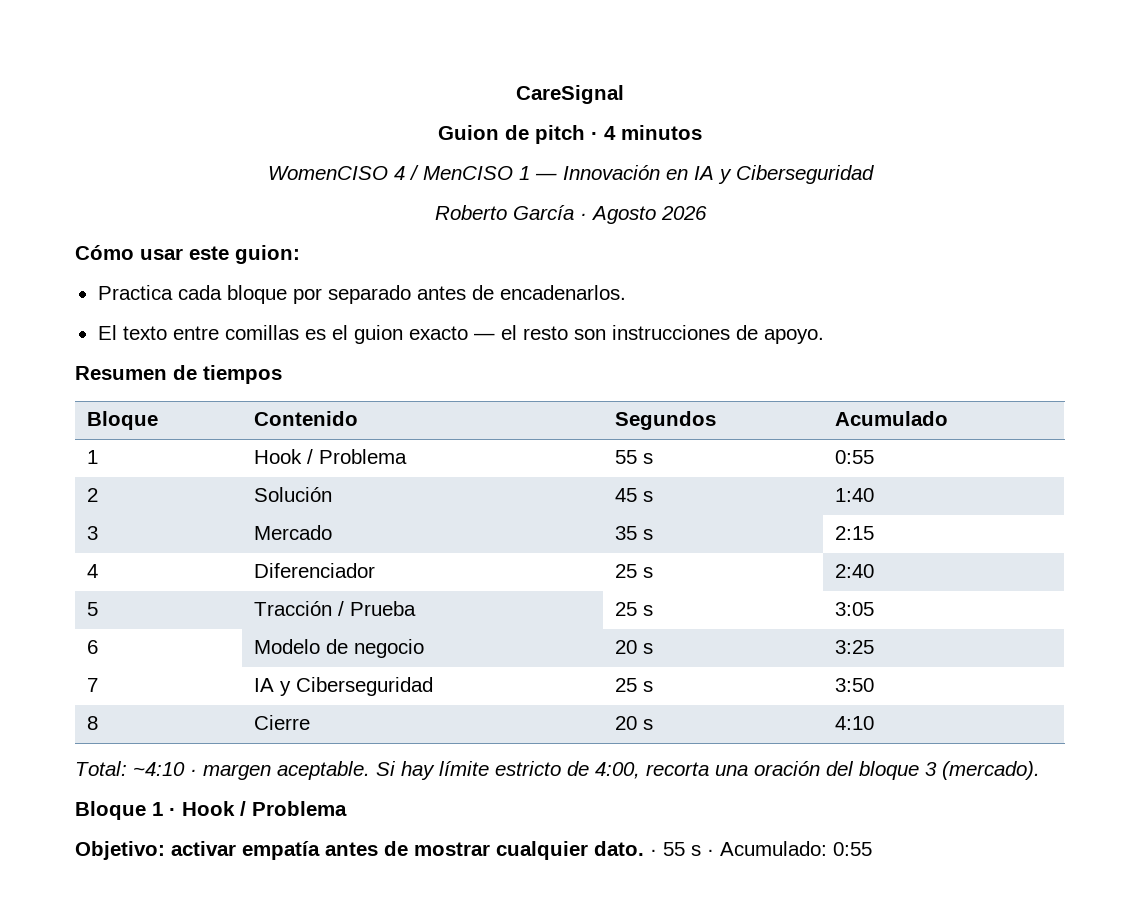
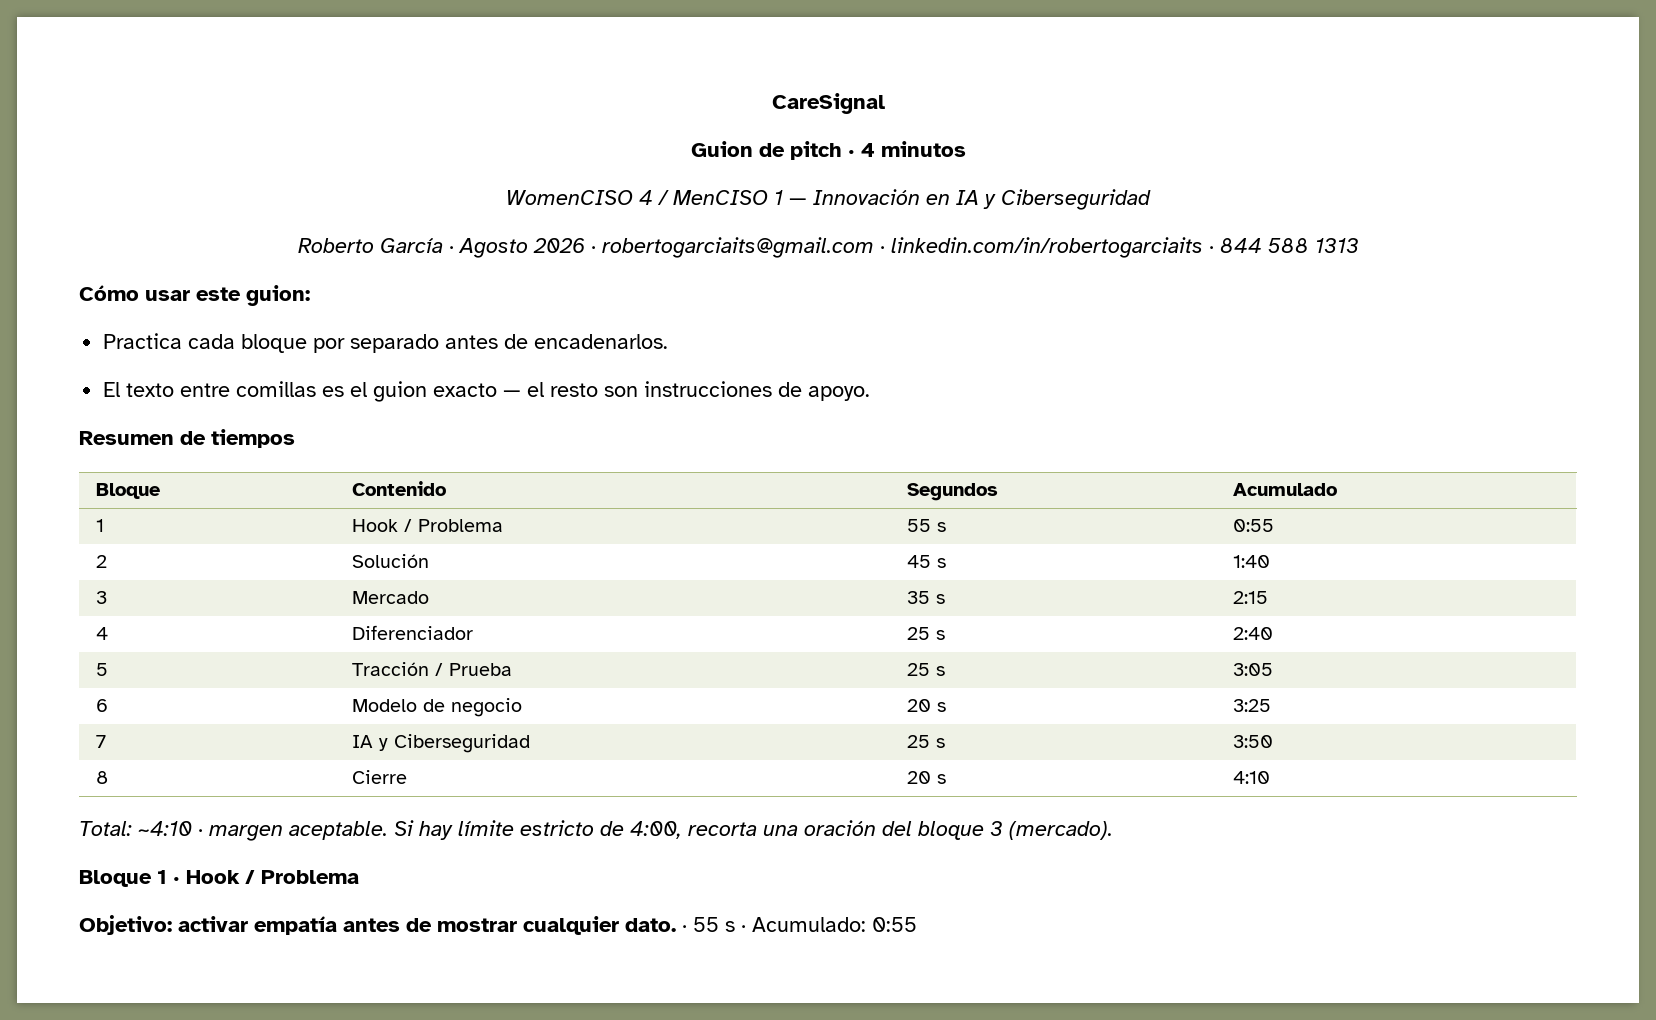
- Roberto García · Agosto 2026
+ Roberto García · Agosto 2026 · robertogarciaits@gmail.com · linkedin.com/in/robertogarciaits · 844 588 1313

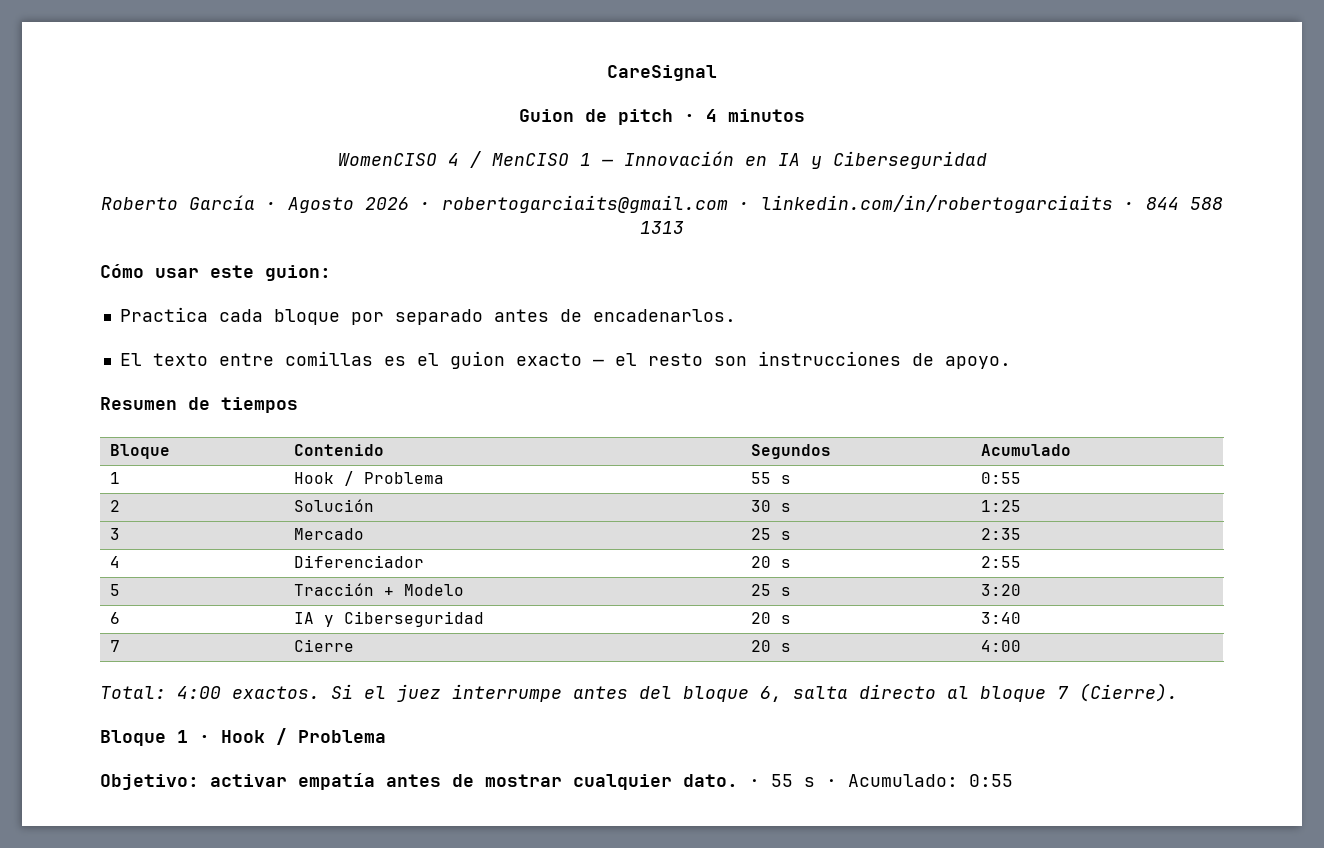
- 2 | Solución | 45 s | 1:40
+ 2 | Solución | 30 s | 1:25
- 3 | Mercado | 35 s | 2:15
+ 3 | Mercado | 25 s | 2:35
- 4 | Diferenciador | 25 s | 2:40
+ 4 | Diferenciador | 20 s | 2:55
- 5 | Tracción / Prueba | 25 s | 3:05
+ 5 | Tracción + Modelo | 25 s | 3:20
- 6 | Modelo de negocio | 20 s | 3:25
- 7 | IA y Ciberseguridad | 25 s | 3:50
- 8 | Cierre | 20 s | 4:10
+ 6 | IA y Ciberseguridad | 20 s | 3:40
+ 7 | Cierre | 20 s | 4:00
- Total: ~4:10 · margen aceptable. Si hay límite estricto de 4:00, recorta una oración del bloque 3 (mercado).
+ Total: 4:00 exactos. Si el juez interrumpe antes del bloque 6, salta directo al bloque 7 (Cierre).

